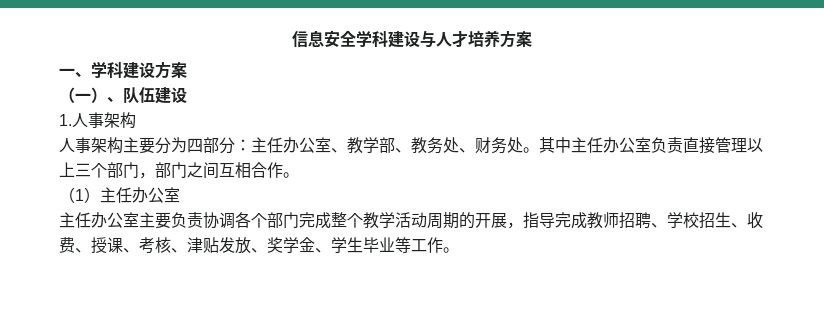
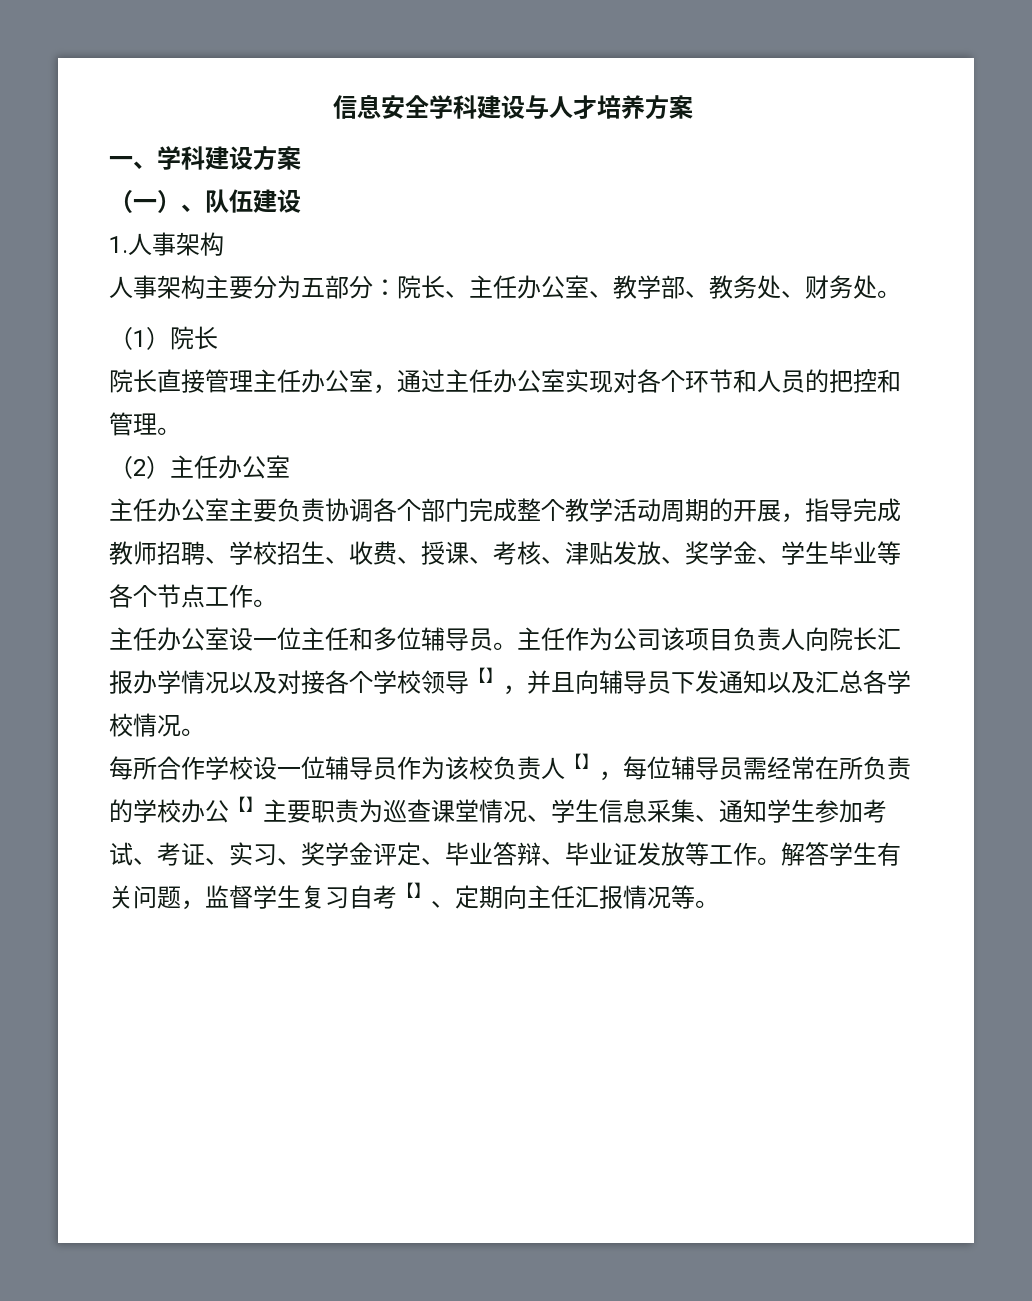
- 人事架构主要分为四部分：主任办公室、教学部、教务处、财务处。其中主任办公室负责直接管理以上三个部门，部门之间互相合作。
- （1）主任办公室
+ 人事架构主要分为五部分：院长、主任办公室、教学部、教务处、财务处。
+ （1）院长
+ 院长直接管理主任办公室，通过主任办公室实现对各个环节和人员的把控和管理。
+ （2）主任办公室
- 主任办公室主要负责协调各个部门完成整个教学活动周期的开展，指导完成教师招聘、学校招生、收费、授课、考核、津贴发放、奖学金、学生毕业等工作。
+ 主任办公室主要负责协调各个部门完成整个教学活动周期的开展，指导完成教师招聘、学校招生、收费、授课、考核、津贴发放、奖学金、学生毕业等各个节点工作。
+ 主任办公室设一位主任和多位辅导员。主任作为公司该项目负责人向院长汇报办学情况以及对接各个学校领导【】，并且向辅导员下发通知以及汇总各学校情况。
+ 每所合作学校设一位辅导员作为该校负责人【】，每位辅导员需经常在所负责的学校办公【】主要职责为巡查课堂情况、学生信息采集、通知学生参加考试、考证、实习、奖学金评定、毕业答辩、毕业证发放等工作。解答学生有关问题，监督学生复习自考【】、定期向主任汇报情况等。

